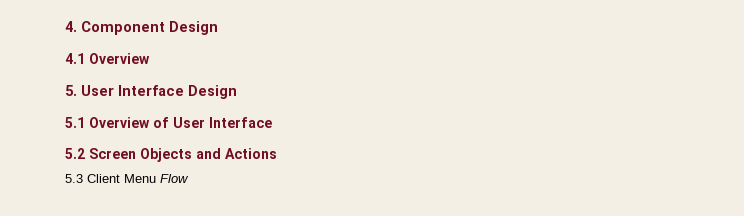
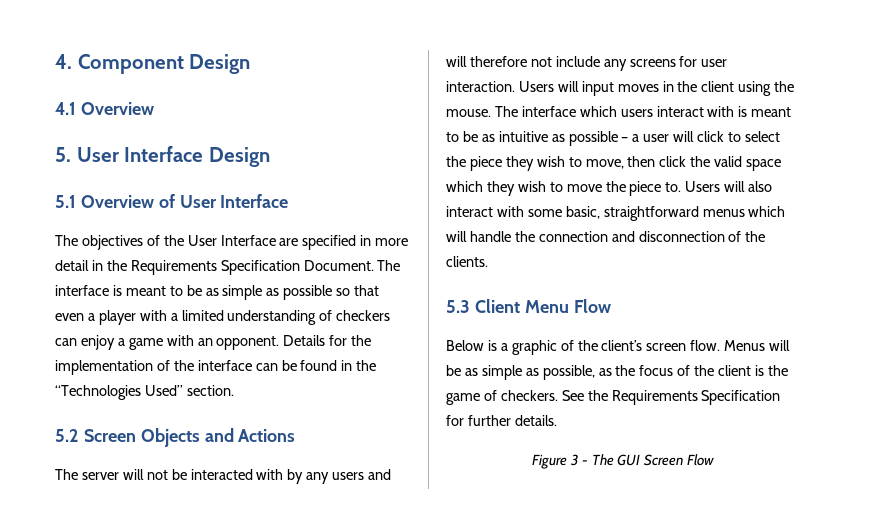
+ The objectives of the User Interface are specified in more detail in the Requirements Specification Document. The interface is meant to be as simple as possible so that even a player with a limited understanding of checkers can enjoy a game with an opponent. Details for the implementation of the interface can be found in the “Technologies Used” section.
+ The server will not be interacted with by any users and will therefore not include any screens for user interaction. Users will input moves in the client using the mouse. The interface which users interact with is meant to be as intuitive as possible – a user will click to select the piece they wish to move, then click the valid space which they wish to move the piece to. Users will also interact with some basic, straightforward menus which will handle the connection and disconnection of the clients.
  5.3 Client Menu Flow
+ Below is a graphic of the client’s screen flow. Menus will be as simple as possible, as the focus of the client is the game of checkers. See the Requirements Specification for further details.
+ Figure 3 - The GUI Screen Flow

